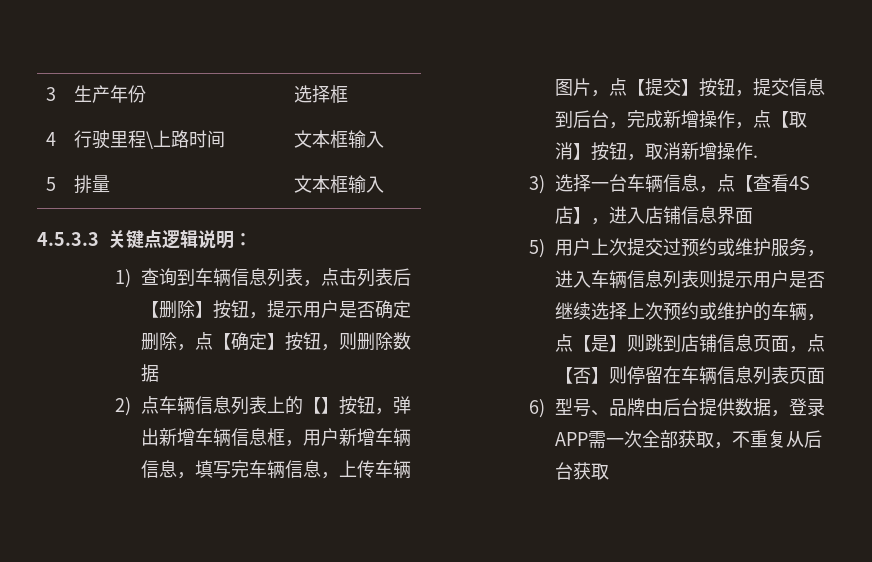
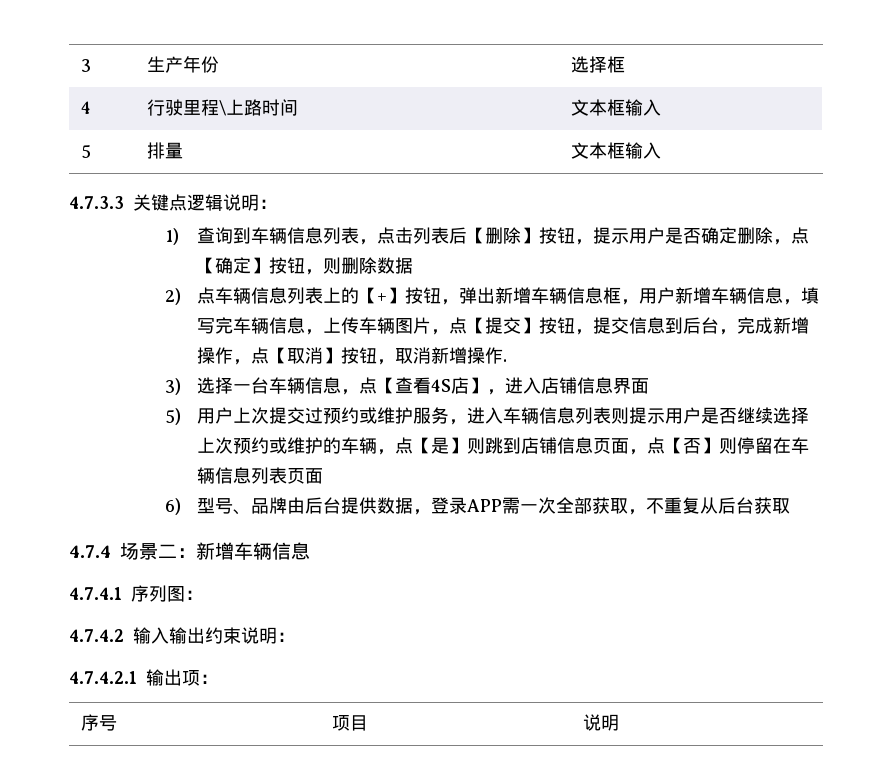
- 4.5.3.3关键点逻辑说明：
+ 4.7.3.3关键点逻辑说明：
- 2)点车辆信息列表上的【】按钮，弹出新增车辆信息框，用户新增车辆信息，填写完车辆信息，上传车辆图片，点【提交】按钮，提交信息到后台，完成新增操作，点【取消】按钮，取消新增操作.
+ 2)点车辆信息列表上的【+】按钮，弹出新增车辆信息框，用户新增车辆信息，填写完车辆信息，上传车辆图片，点【提交】按钮，提交信息到后台，完成新增操作，点【取消】按钮，取消新增操作.
+ 4.7.4场景二：新增车辆信息
+ 4.7.4.1序列图：
+ 4.7.4.2输入输出约束说明：
+ 4.7.4.2.1输出项：
+ 序号 | 项目 | 说明

